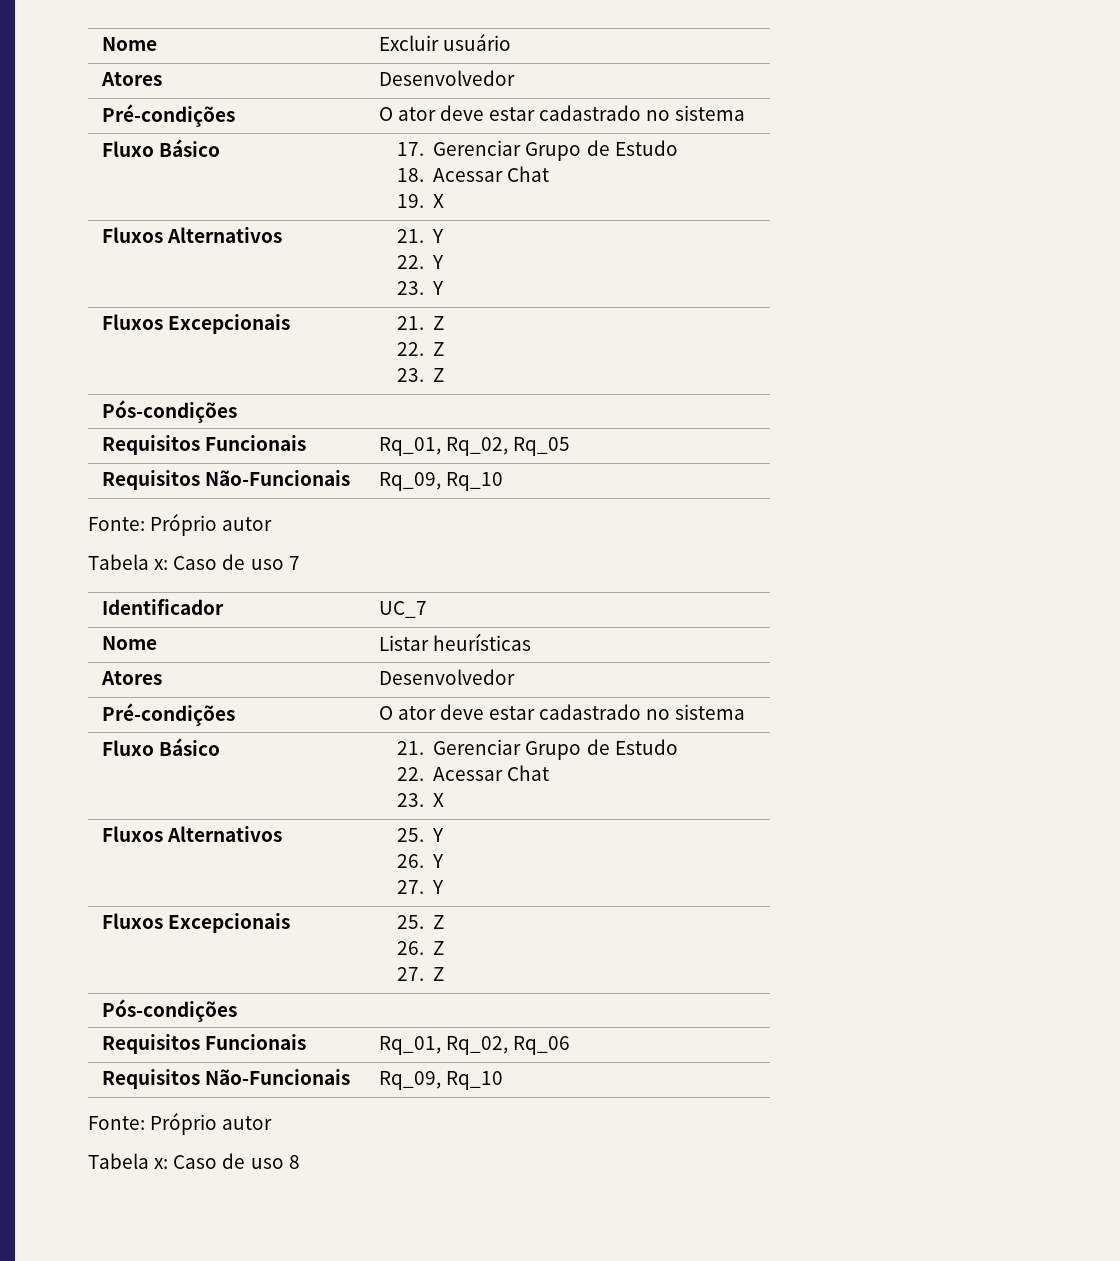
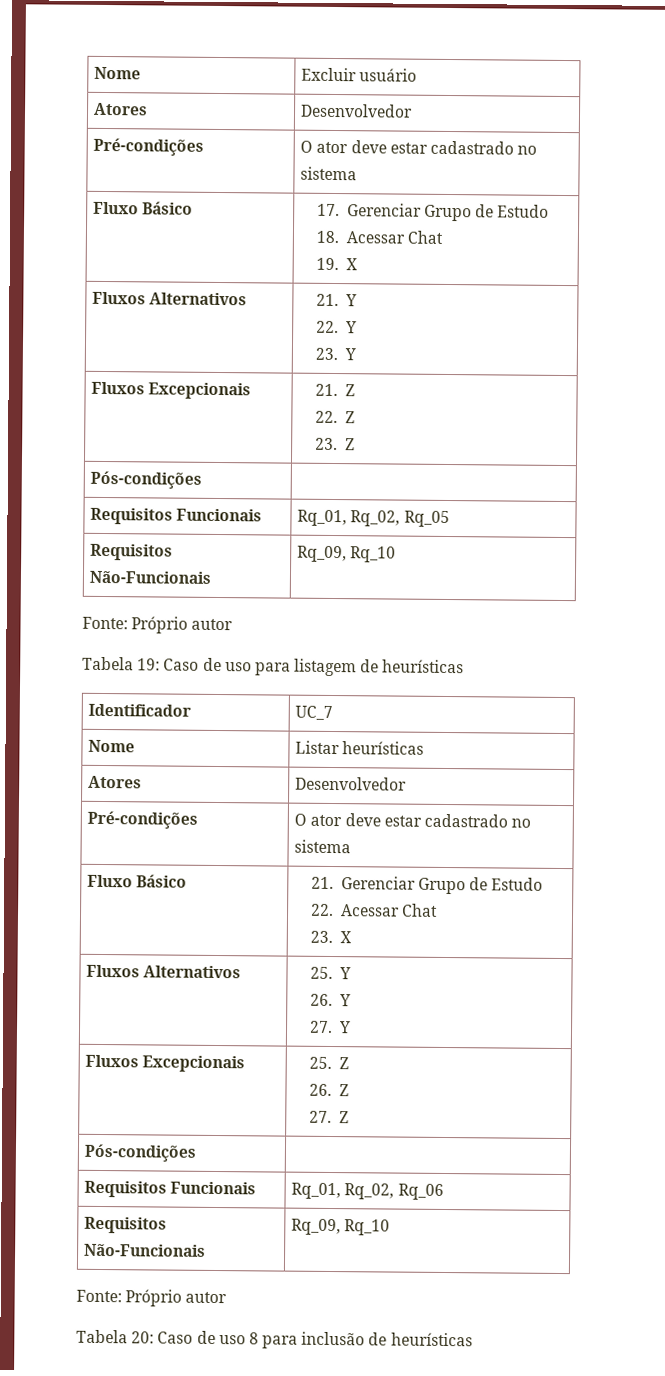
- Tabela x: Caso de uso 7
+ Tabela 19: Caso de uso para listagem de heurísticas
- Tabela x: Caso de uso 8
+ Tabela 20: Caso de uso 8 para inclusão de heurísticas

